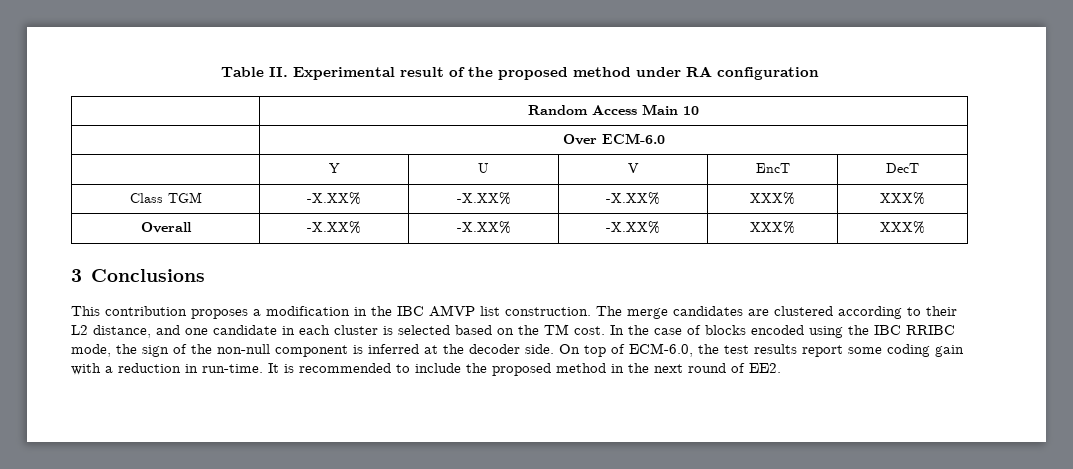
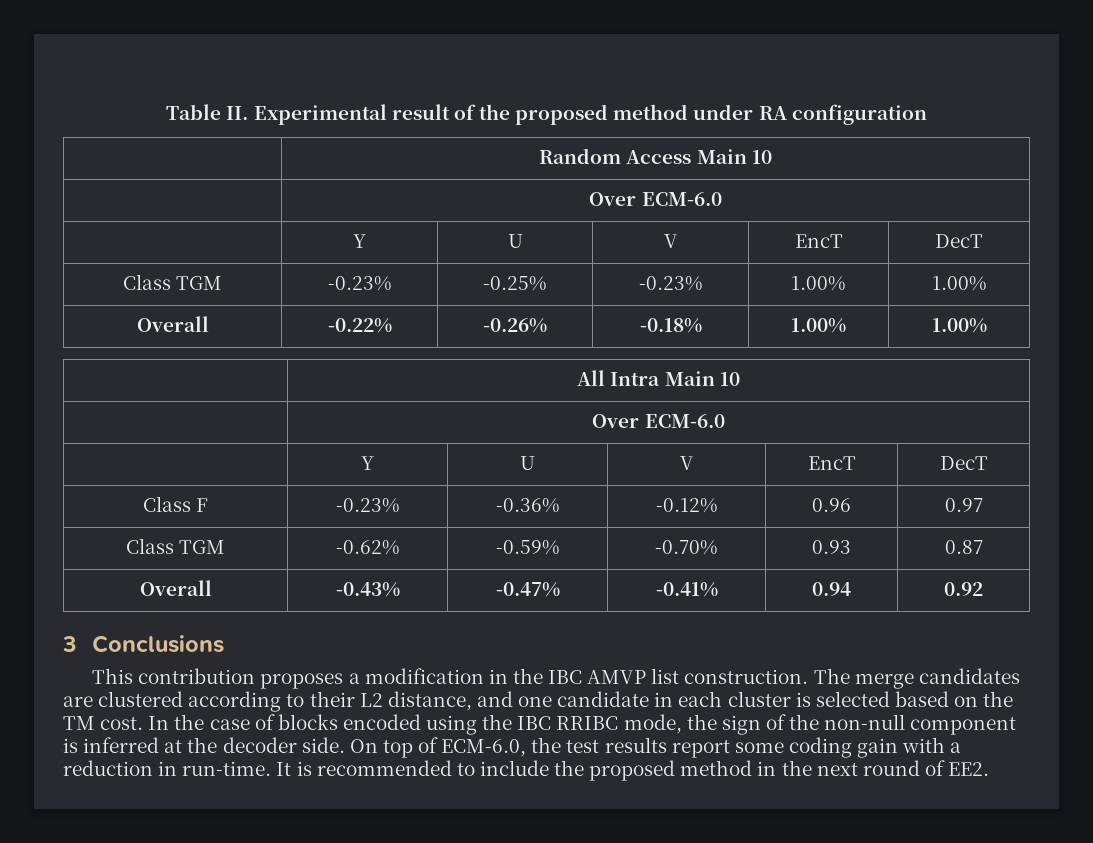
- Class TGM | -X.XX% | -X.XX% | -X.XX% | XXX% | XXX%
- Overall | -X.XX% | -X.XX% | -X.XX% | XXX% | XXX%
+ Class TGM | -0.23% | -0.25% | -0.23% | 1.00% | 1.00%
+ Overall | -0.22% | -0.26% | -0.18% | 1.00% | 1.00%
+ | All Intra Main 10
+ | Over ECM-6.0
+ | Y | U | V | EncT | DecT
+ Class F | -0.23% | -0.36% | -0.12% | 0.96 | 0.97
+ Class TGM | -0.62% | -0.59% | -0.70% | 0.93 | 0.87
+ Overall | -0.43% | -0.47% | -0.41% | 0.94 | 0.92

